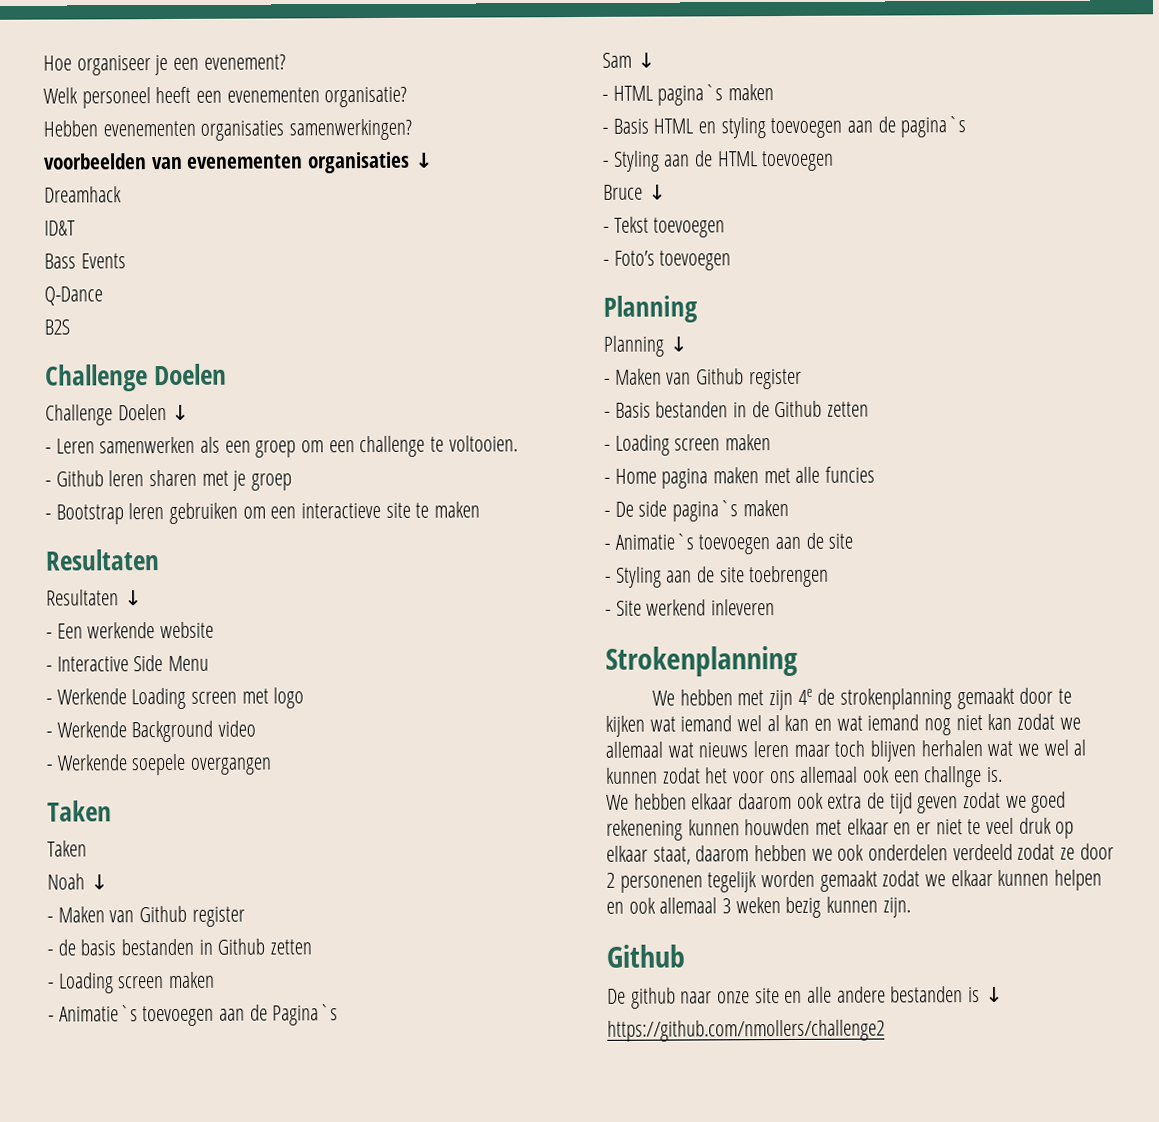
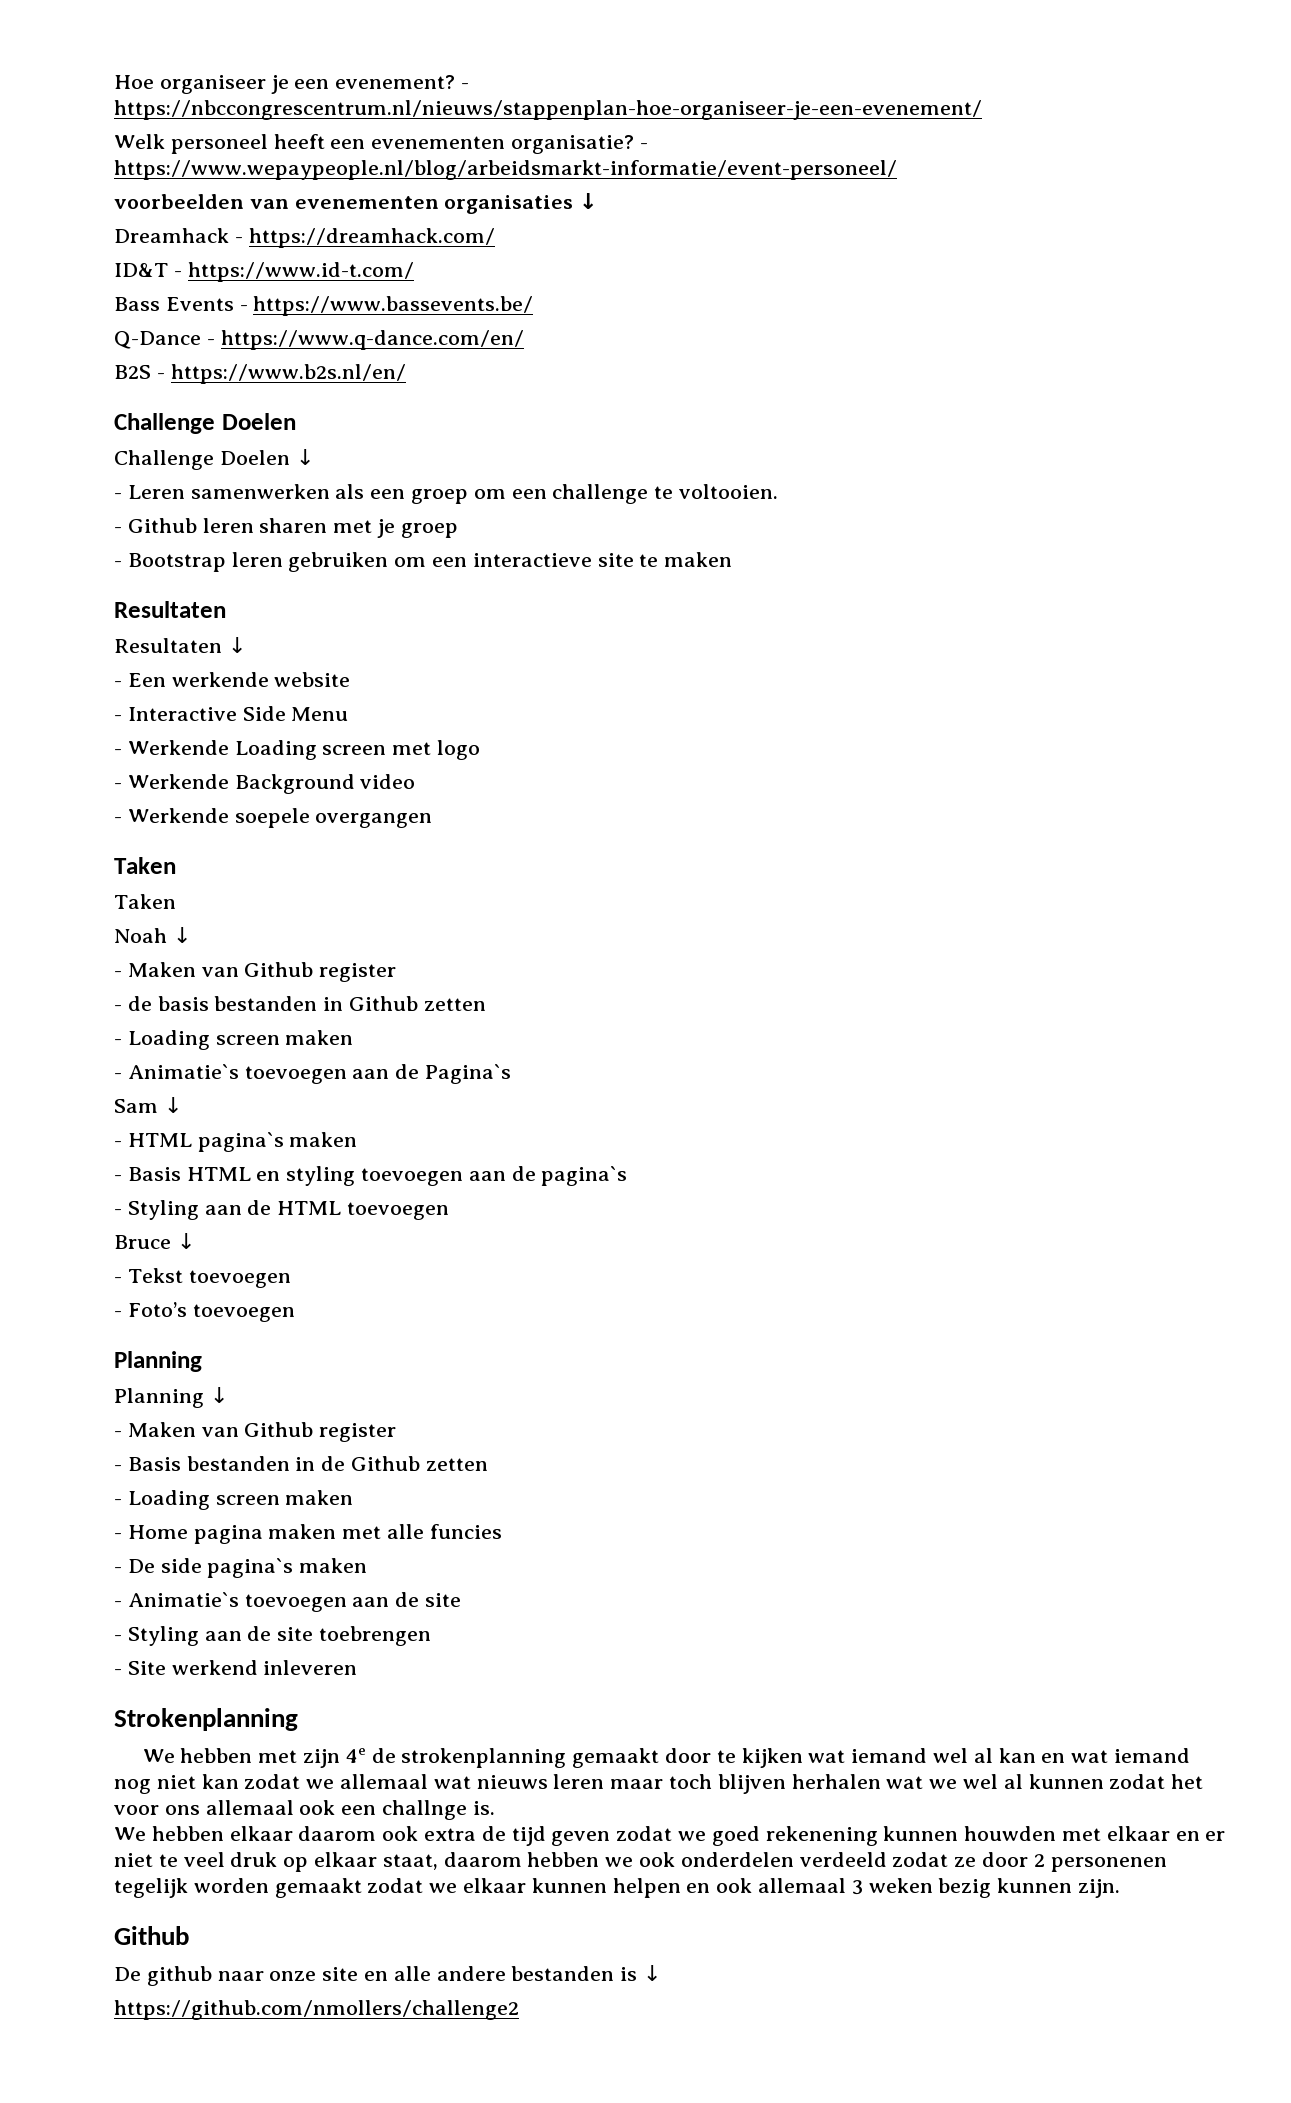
+ - https://nbccongrescentrum.nl/nieuws/stappenplan-hoe-organiseer-je-een-evenement/
- Welk personeel heeft een evenementen organisatie?
- Hebben evenementen organisaties samenwerkingen?
+ Welk personeel heeft een evenementen organisatie? - https://www.wepaypeople.nl/blog/arbeidsmarkt-informatie/event-personeel/
- Dreamhack
+ Dreamhack - https://dreamhack.com/
- ID&T
+ ID&T - https://www.id-t.com/
- Bass Events
+ Bass Events - https://www.bassevents.be/
- Q-Dance
+ Q-Dance - https://www.q-dance.com/en/
- B2S
+ B2S - https://www.b2s.nl/en/

